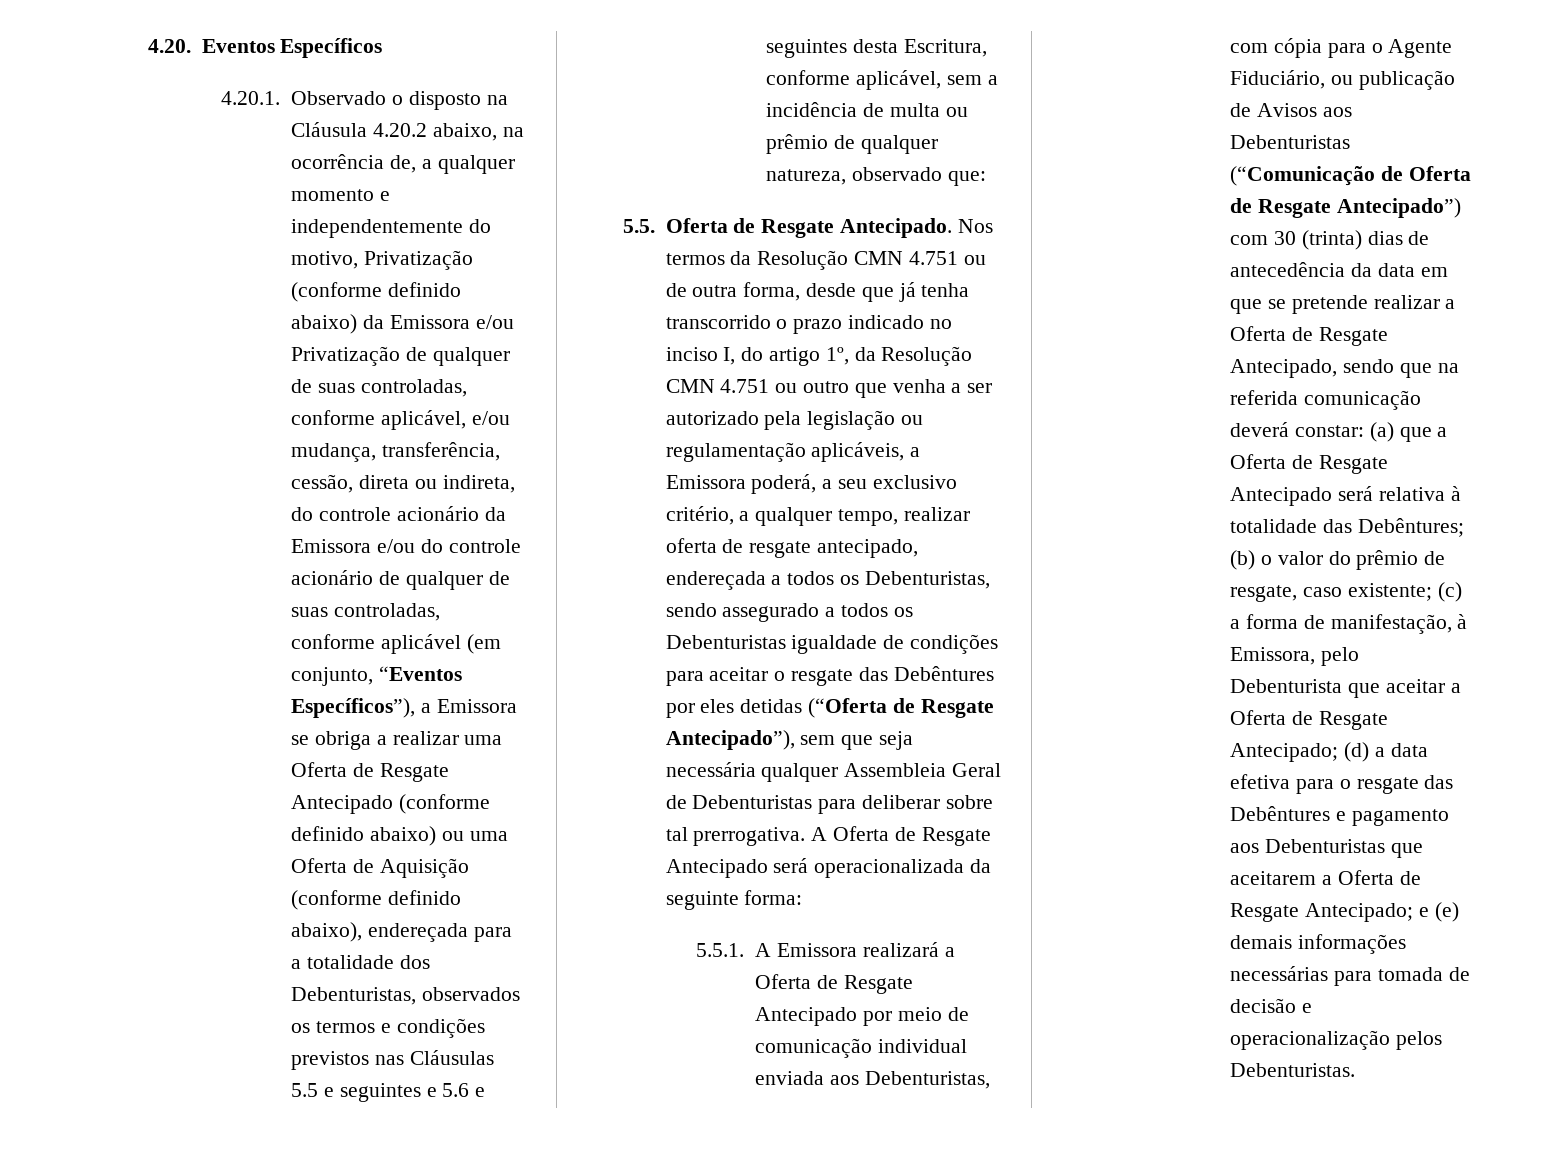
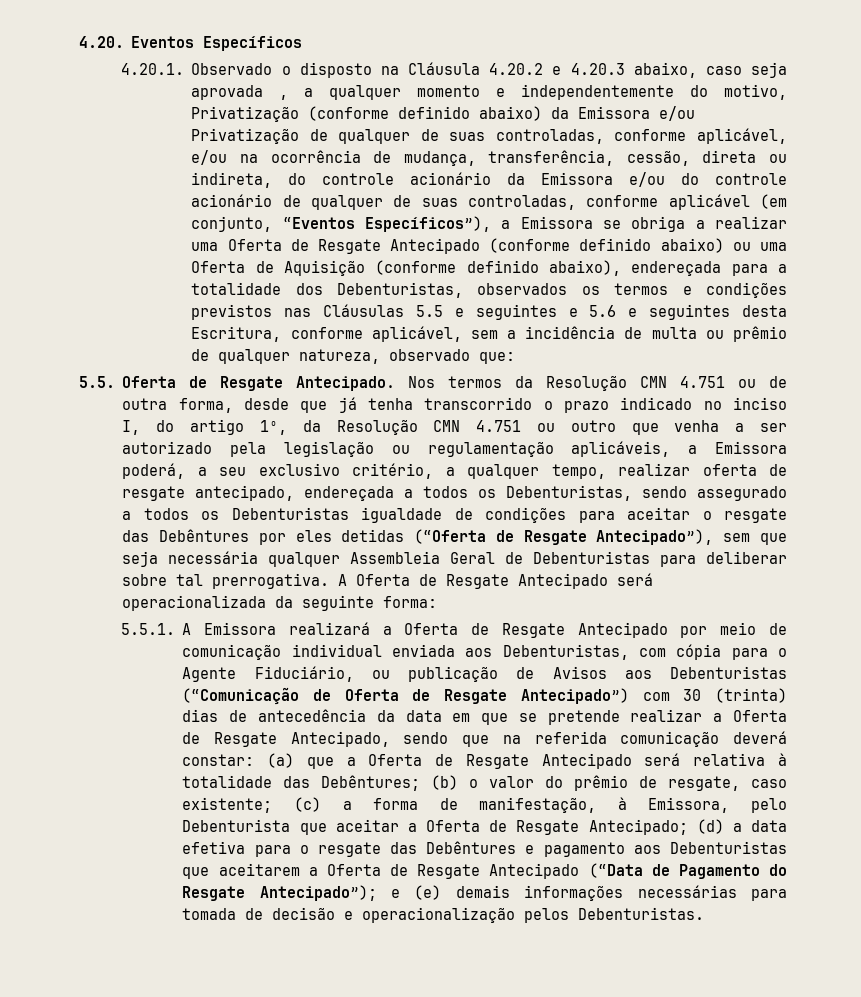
- 4.20.1. Observado o disposto na Cláusula 4.20.2 abaixo, na ocorrência de, a qualquer momento e independentemente do motivo, Privatização (conforme definido abaixo) da Emissora e/ou Privatização de qualquer de suas controladas, conforme aplicável, e/ou mudança, transferência, cessão, direta ou indireta, do controle acionário da Emissora e/ou do controle acionário de qualquer de suas controladas, conforme aplicável (em conjunto, “Eventos Específicos”), a Emissora se obriga a realizar uma Oferta de Resgate Antecipado (conforme definido abaixo) ou uma Oferta de Aquisição (conforme definido abaixo), endereçada para a totalidade dos Debenturistas, observados os termos e condições previstos nas Cláusulas 5.5 e seguintes e 5.6 e seguintes desta Escritura, conforme aplicável, sem a incidência de multa ou prêmio de qualquer natureza, observado que:
+ 4.20.1. Observado o disposto na Cláusula 4.20.2 e 4.20.3 abaixo, caso seja aprovada , a qualquer momento e independentemente do motivo, Privatização (conforme definido abaixo) da Emissora e/ou Privatização de qualquer de suas controladas, conforme aplicável, e/ou na ocorrência de mudança, transferência, cessão, direta ou indireta, do controle acionário da Emissora e/ou do controle acionário de qualquer de suas controladas, conforme aplicável (em conjunto, “Eventos Específicos”), a Emissora se obriga a realizar uma Oferta de Resgate Antecipado (conforme definido abaixo) ou uma Oferta de Aquisição (conforme definido abaixo), endereçada para a totalidade dos Debenturistas, observados os termos e condições previstos nas Cláusulas 5.5 e seguintes e 5.6 e seguintes desta Escritura, conforme aplicável, sem a incidência de multa ou prêmio de qualquer natureza, observado que:
- (d) a data efetiva para o resgate das Debêntures e pagamento aos Debenturistas que aceitarem a Oferta de Resgate Antecipado;
+ (d) a data efetiva para o resgate das Debêntures e pagamento aos Debenturistas que aceitarem a Oferta de Resgate Antecipado (“Data de Pagamento do Resgate Antecipado”);

